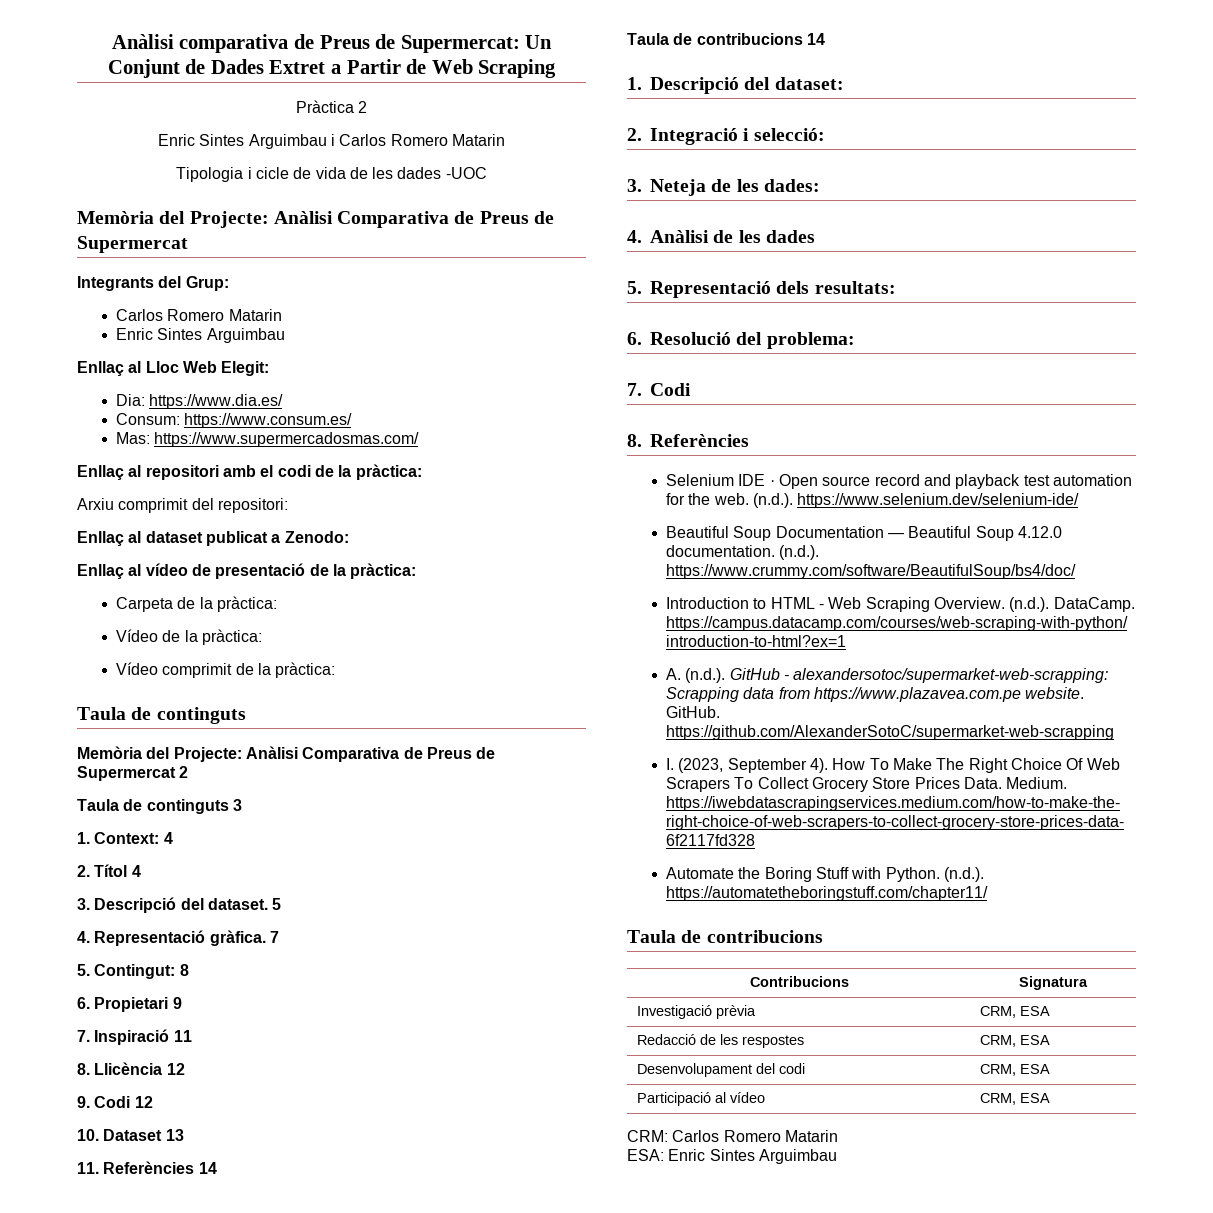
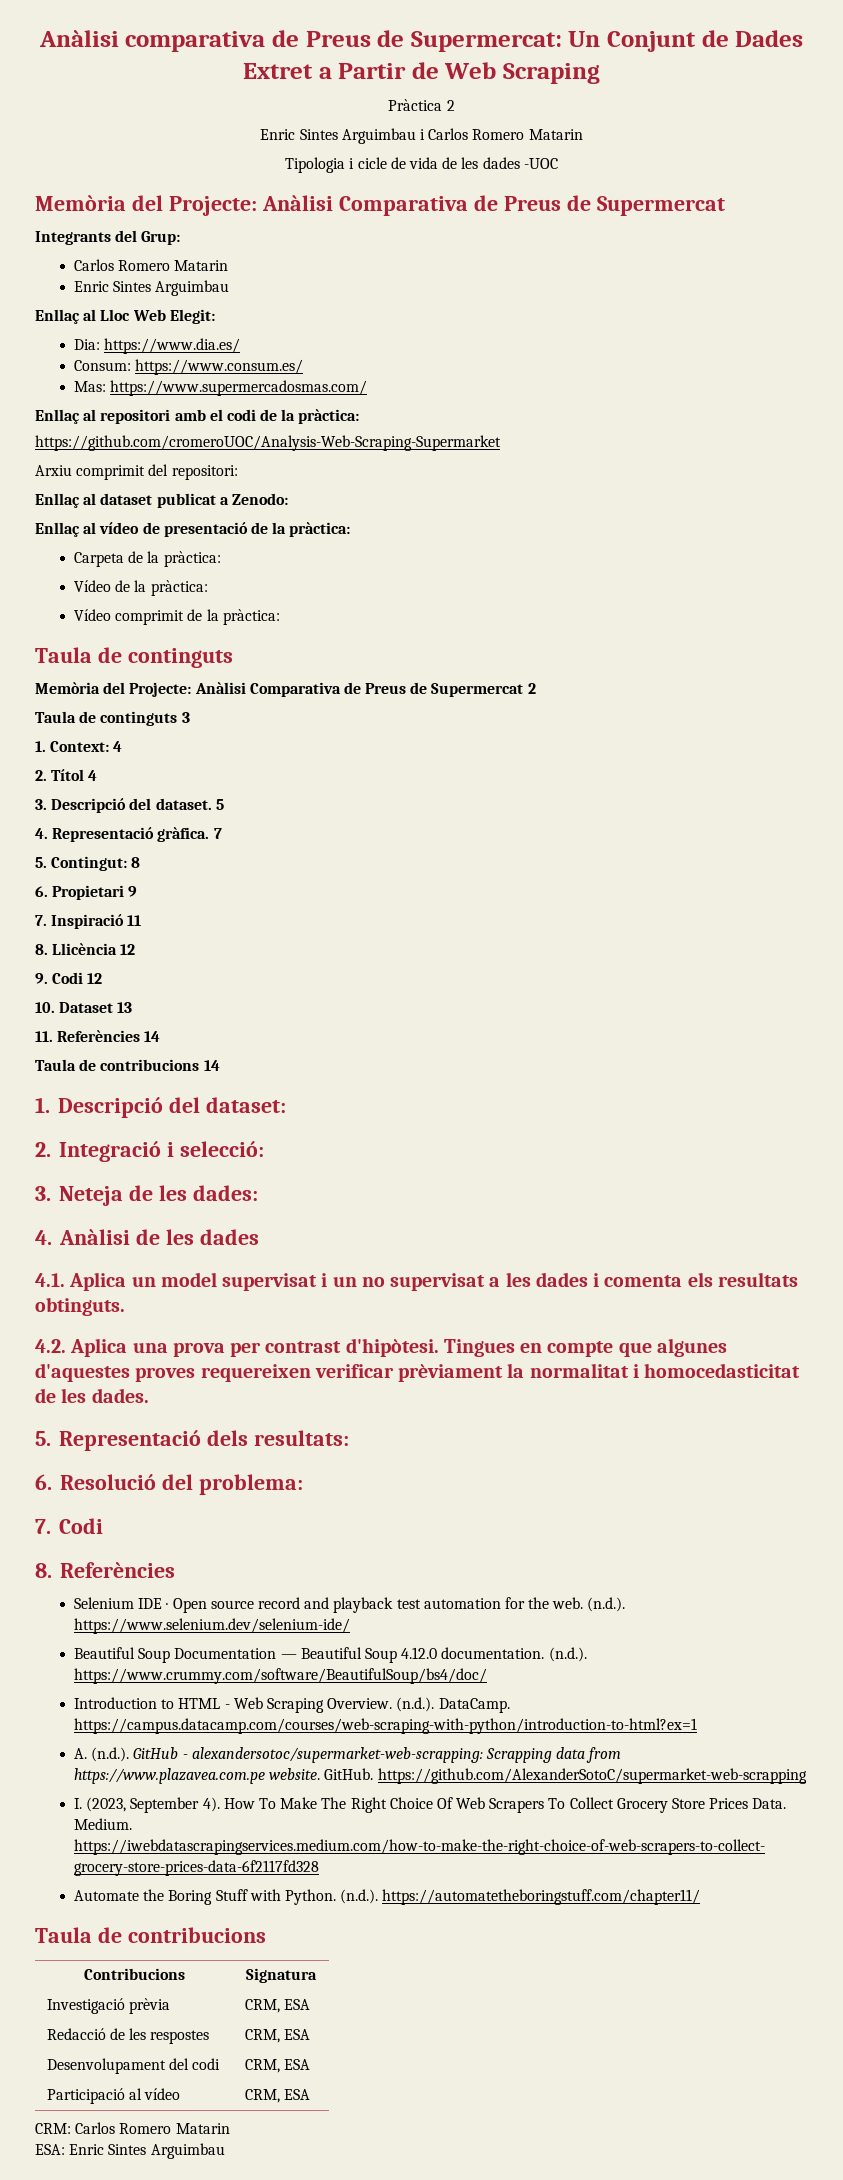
+ https://github.com/cromeroUOC/Analysis-Web-Scraping-Supermarket
+ 4.1. Aplica un model supervisat i un no supervisat a les dades i comenta els resultats obtinguts.
+ 4.2. Aplica una prova per contrast d'hipòtesi. Tingues en compte que algunes d'aquestes proves requereixen verificar prèviament la normalitat i homocedasticitat de les dades.

